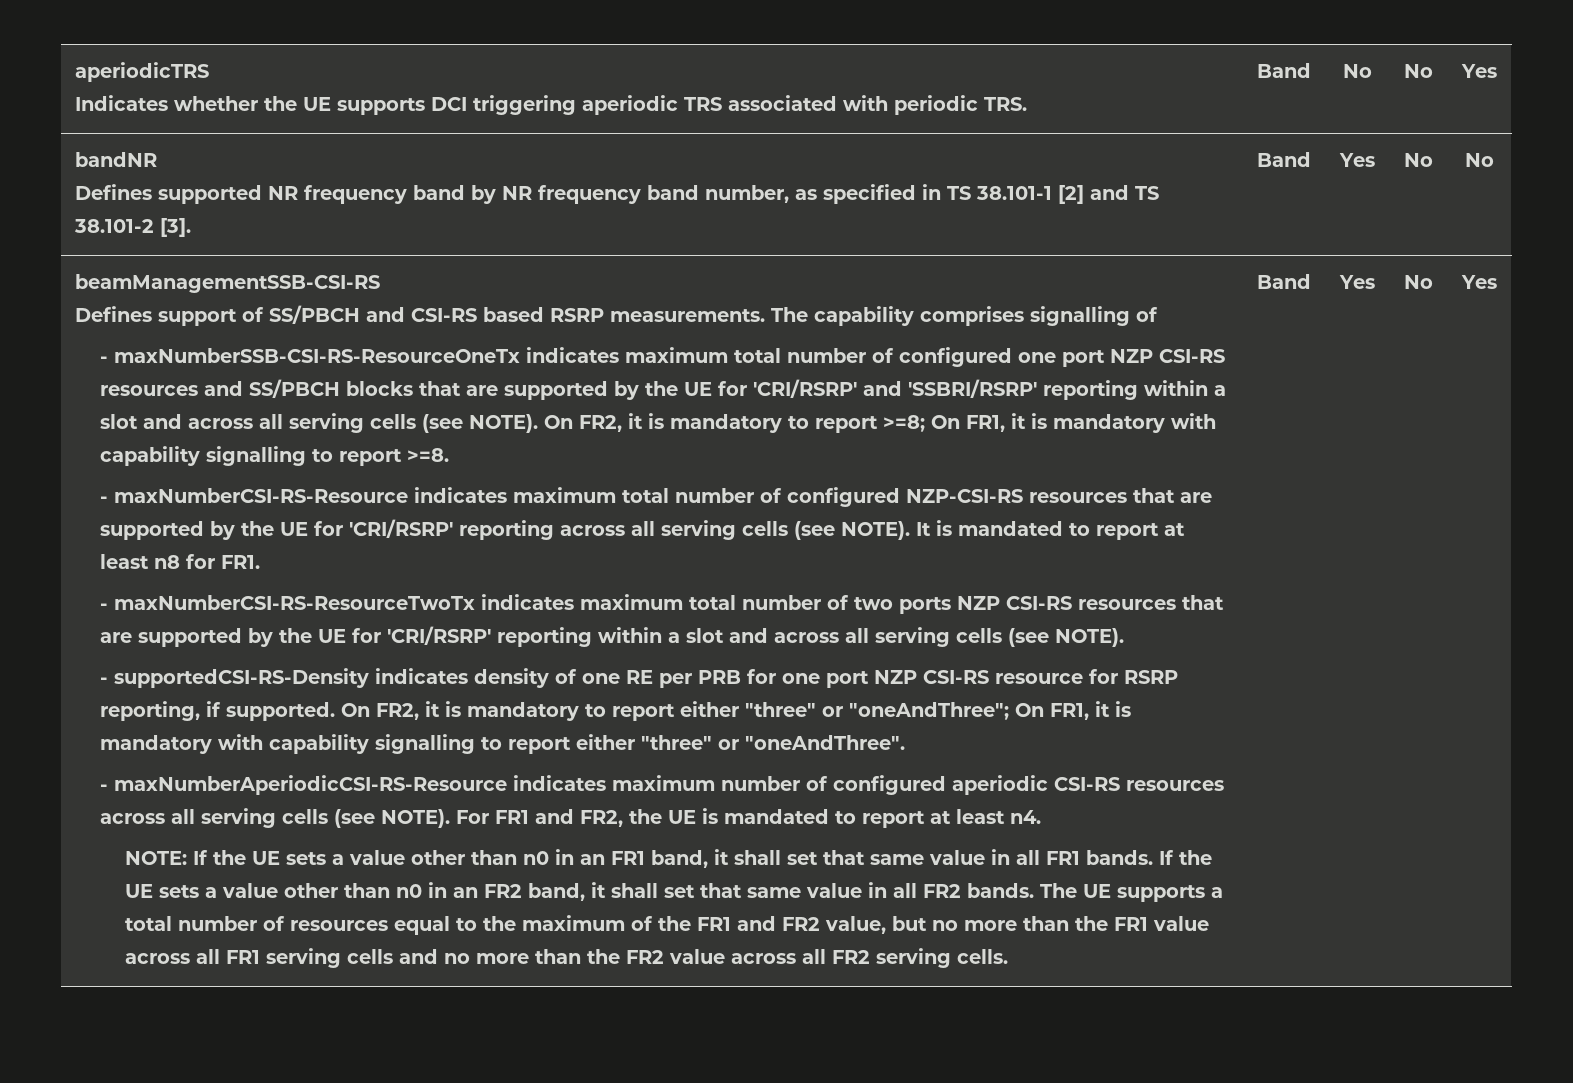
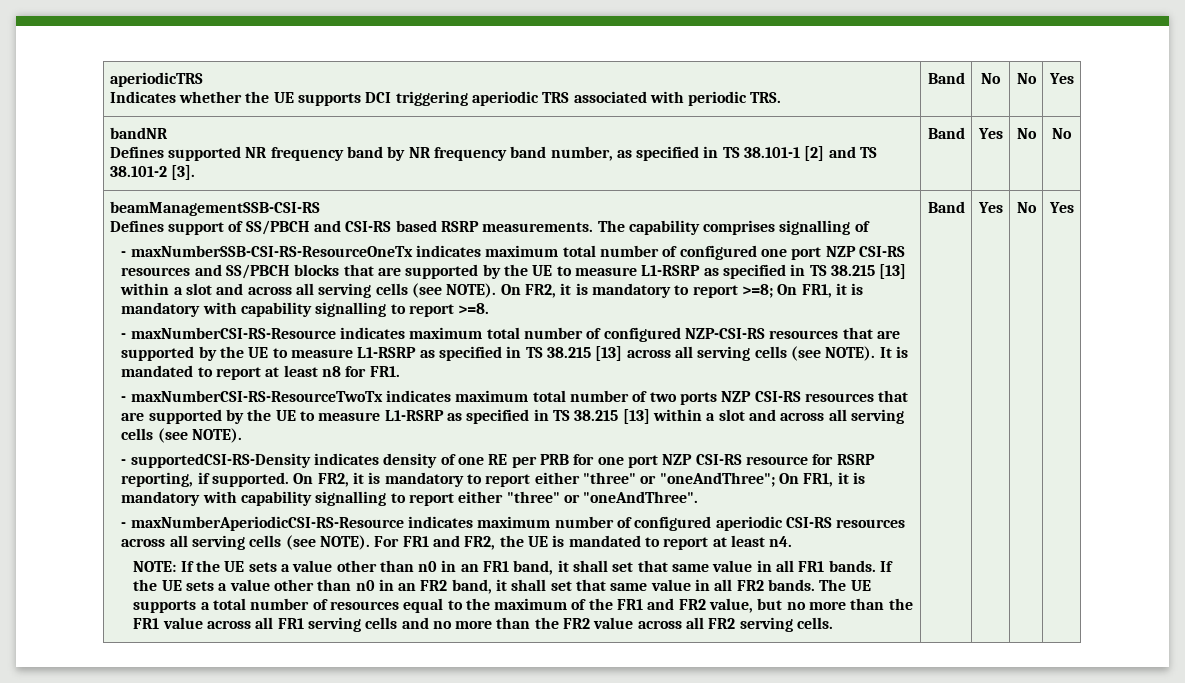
- - maxNumberSSB-CSI-RS-ResourceOneTx indicates maximum total number of configured one port NZP CSI-RS resources and SS/PBCH blocks that are supported by the UE for 'CRI/RSRP' and 'SSBRI/RSRP' reporting within a slot and across all serving cells (see NOTE).
+ - maxNumberSSB-CSI-RS-ResourceOneTx indicates maximum total number of configured one port NZP CSI-RS resources and SS/PBCH blocks that are supported by the UE to measure L1-RSRP as specified in TS 38.215 [13] within a slot and across all serving cells (see NOTE).
- - maxNumberCSI-RS-Resource indicates maximum total number of configured NZP-CSI-RS resources that are supported by the UE for 'CRI/RSRP' reporting across all serving cells (see NOTE).
+ - maxNumberCSI-RS-Resource indicates maximum total number of configured NZP-CSI-RS resources that are supported by the UE to measure L1-RSRP as specified in TS 38.215 [13] across all serving cells (see NOTE).
- - maxNumberCSI-RS-ResourceTwoTx indicates maximum total number of two ports NZP CSI-RS resources that are supported by the UE for 'CRI/RSRP' reporting within a slot and across all serving cells (see NOTE).
+ - maxNumberCSI-RS-ResourceTwoTx indicates maximum total number of two ports NZP CSI-RS resources that are supported by the UE to measure L1-RSRP as specified in TS 38.215 [13] within a slot and across all serving cells (see NOTE).

